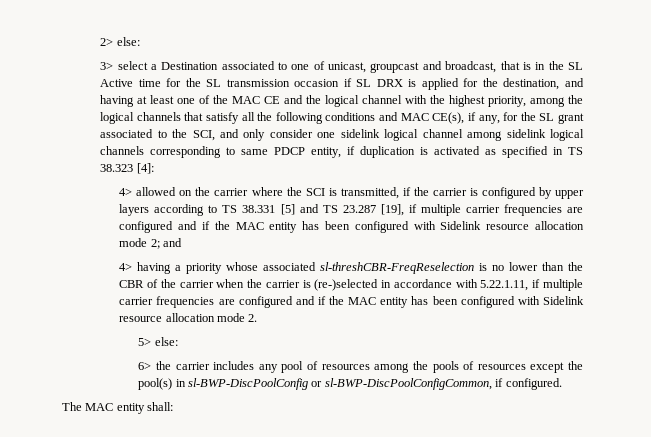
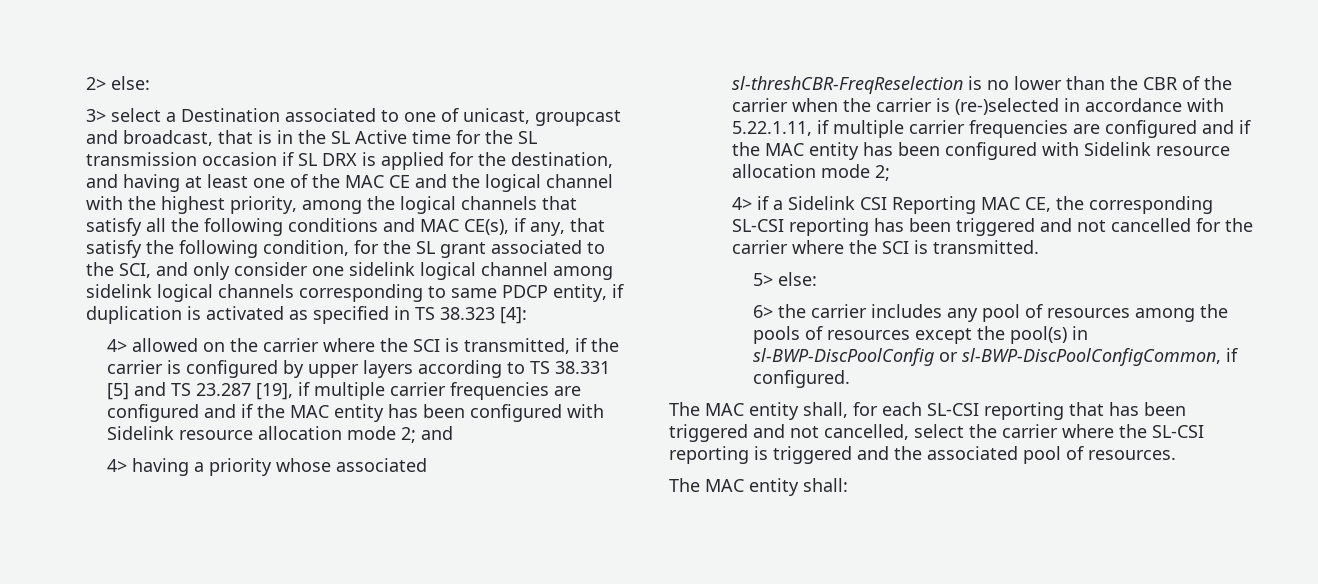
- 3> select a Destination associated to one of unicast, groupcast and broadcast, that is in the SL Active time for the SL transmission occasion if SL DRX is applied for the destination, and having at least one of the MAC CE and the logical channel with the highest priority, among the logical channels that satisfy all the following conditions and MAC CE(s), if any, for the SL grant associated to the SCI, and only consider one sidelink logical channel among sidelink logical channels corresponding to same PDCP entity, if duplication is activated as specified in TS 38.323 [4]:
+ 3> select a Destination associated to one of unicast, groupcast and broadcast, that is in the SL Active time for the SL transmission occasion if SL DRX is applied for the destination, and having at least one of the MAC CE and the logical channel with the highest priority, among the logical channels that satisfy all the following conditions and MAC CE(s), if any, that satisfy the following condition, for the SL grant associated to the SCI, and only consider one sidelink logical channel among sidelink logical channels corresponding to same PDCP entity, if duplication is activated as specified in TS 38.323 [4]:
- 4> having a priority whose associated sl-threshCBR-FreqReselection is no lower than the CBR of the carrier when the carrier is (re-)selected in accordance with 5.22.1.11, if multiple carrier frequencies are configured and if the MAC entity has been configured with Sidelink resource allocation mode 2.
+ 4> having a priority whose associated sl-threshCBR-FreqReselection is no lower than the CBR of the carrier when the carrier is (re-)selected in accordance with 5.22.1.11, if multiple carrier frequencies are configured and if the MAC entity has been configured with Sidelink resource allocation mode 2;
+ 4> if a Sidelink CSI Reporting MAC CE, the corresponding SL-CSI reporting has been triggered and not cancelled for the carrier where the SCI is transmitted.
+ The MAC entity shall, for each SL-CSI reporting that has been triggered and not cancelled, select the carrier where the SL-CSI reporting is triggered and the associated pool of resources.

